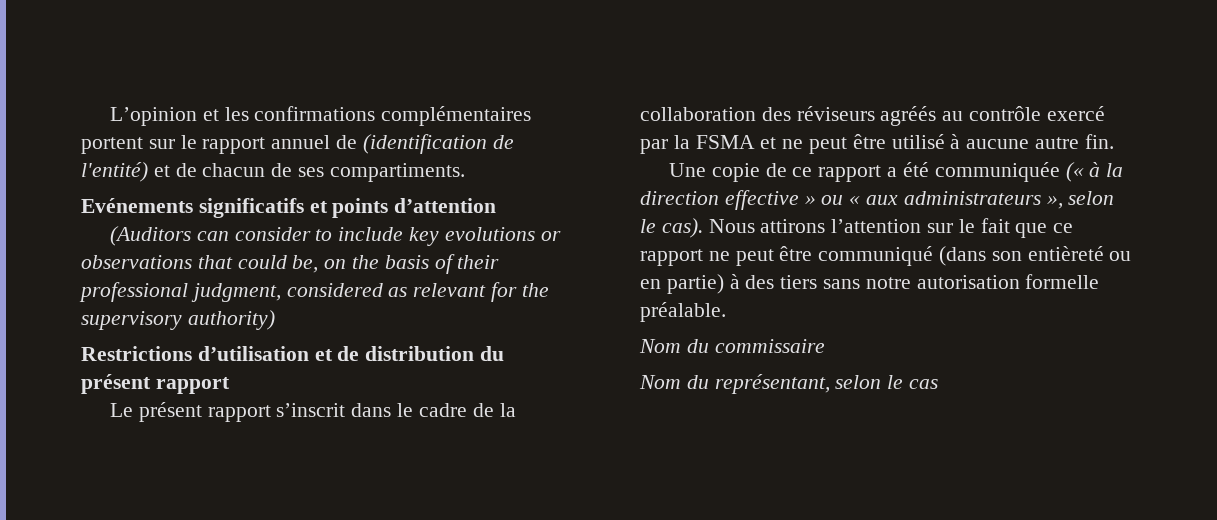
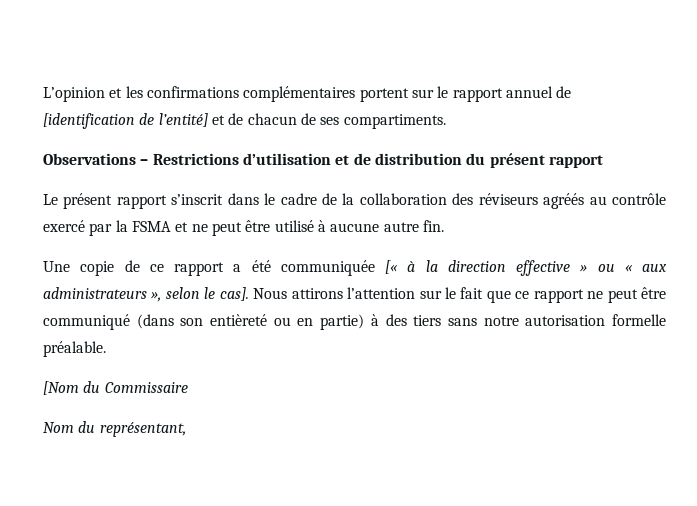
- L’opinion et les confirmations complémentaires portent sur le rapport annuel de (identification de l'entité) et de chacun de ses compartiments.
+ L’opinion et les confirmations complémentaires portent sur le rapport annuel de [identification de l’entité] et de chacun de ses compartiments.
- Evénements significatifs et points d’attention
- (Auditors can consider to include key evolutions or observations that could be, on the basis of their professional judgment, considered as relevant for the supervisory authority)
- Restrictions d’utilisation et de distribution du présent rapport
+ Observations – Restrictions d’utilisation et de distribution du présent rapport
- Une copie de ce rapport a été communiquée (« à la direction effective » ou « aux administrateurs », selon le cas).
+ Une copie de ce rapport a été communiquée [« à la direction effective » ou « aux administrateurs », selon le cas].
- Nom du commissaire
+ [Nom du Commissaire
- Nom du représentant, selon le cas
+ Nom du représentant,

